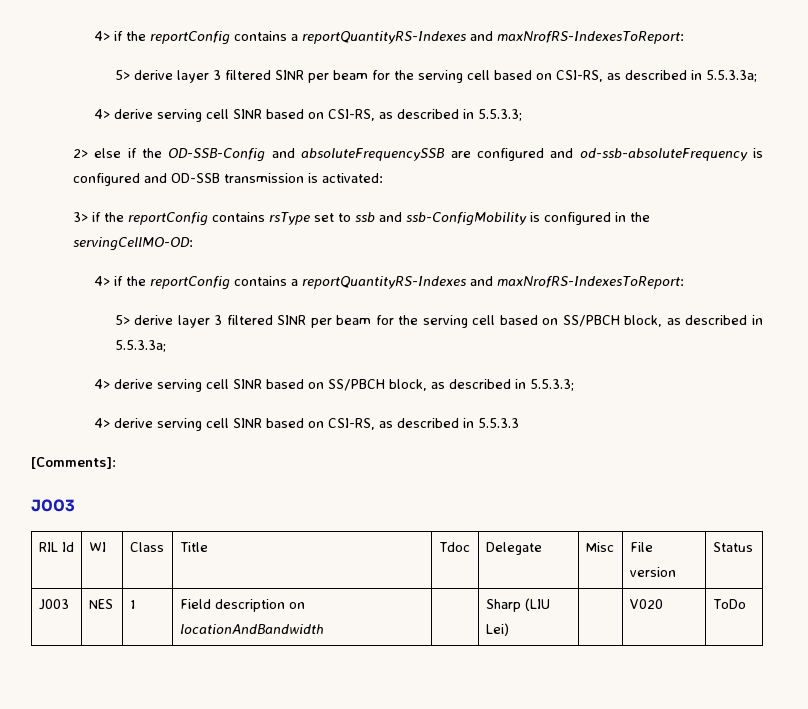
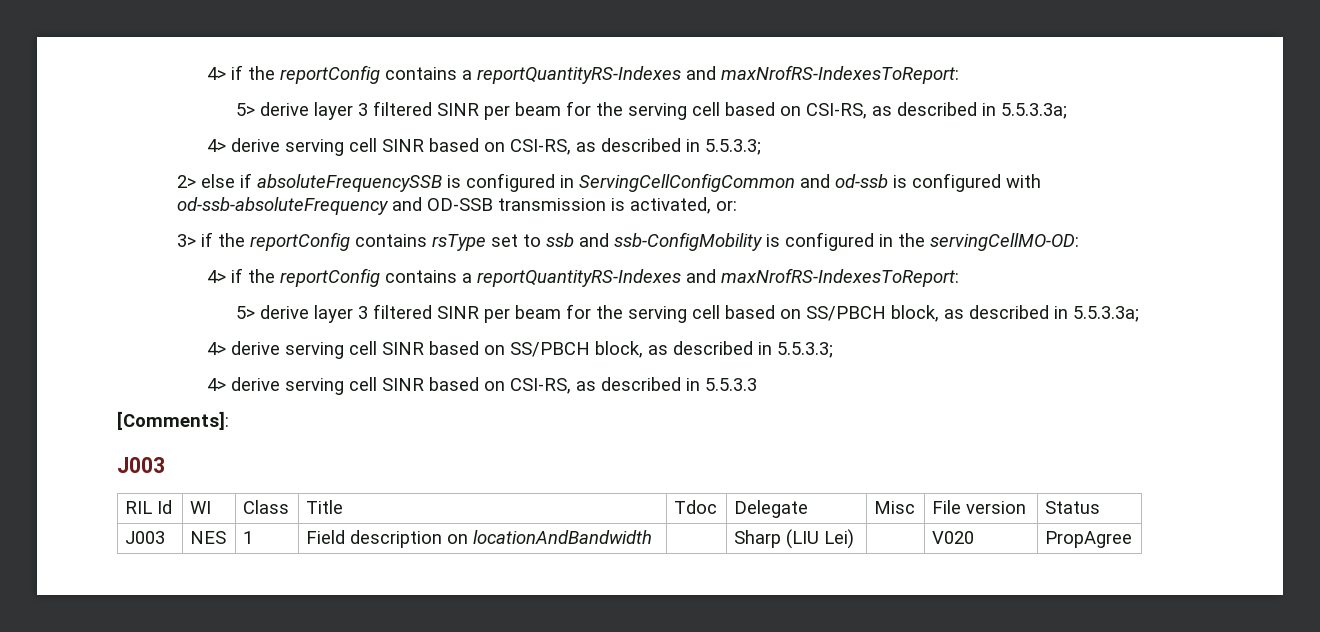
- 2> else if the OD-SSB-Config and absoluteFrequencySSB are configured and od-ssb-absoluteFrequency is configured and OD-SSB transmission is activated:
+ 2> else if absoluteFrequencySSB is configured in ServingCellConfigCommon and od-ssb is configured with od-ssb-absoluteFrequency and OD-SSB transmission is activated, or:
- J003 | NES | 1 | Field description on locationAndBandwidth | | Sharp (LIU Lei) | | V020 | ToDo
+ J003 | NES | 1 | Field description on locationAndBandwidth | | Sharp (LIU Lei) | | V020 | PropAgree

